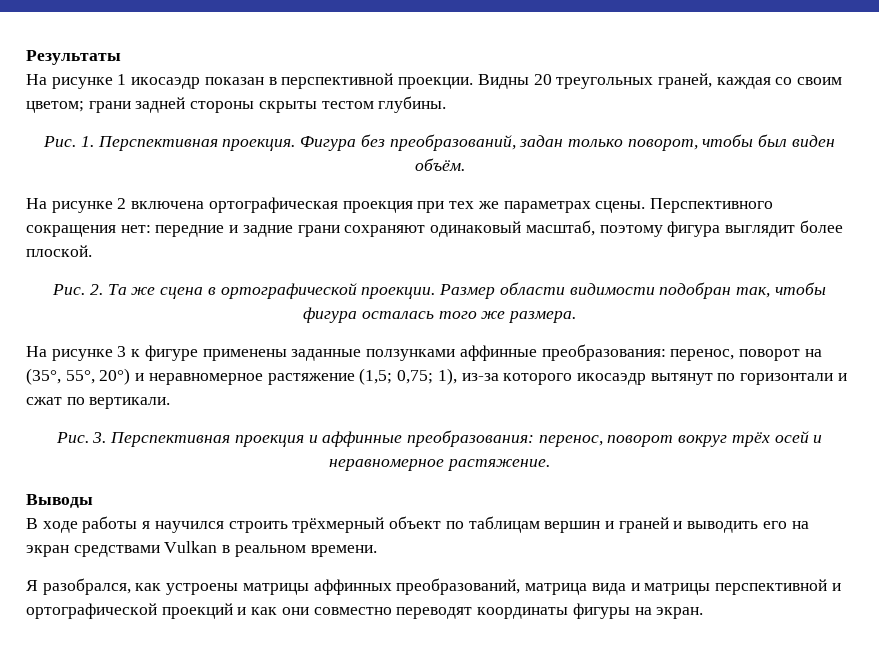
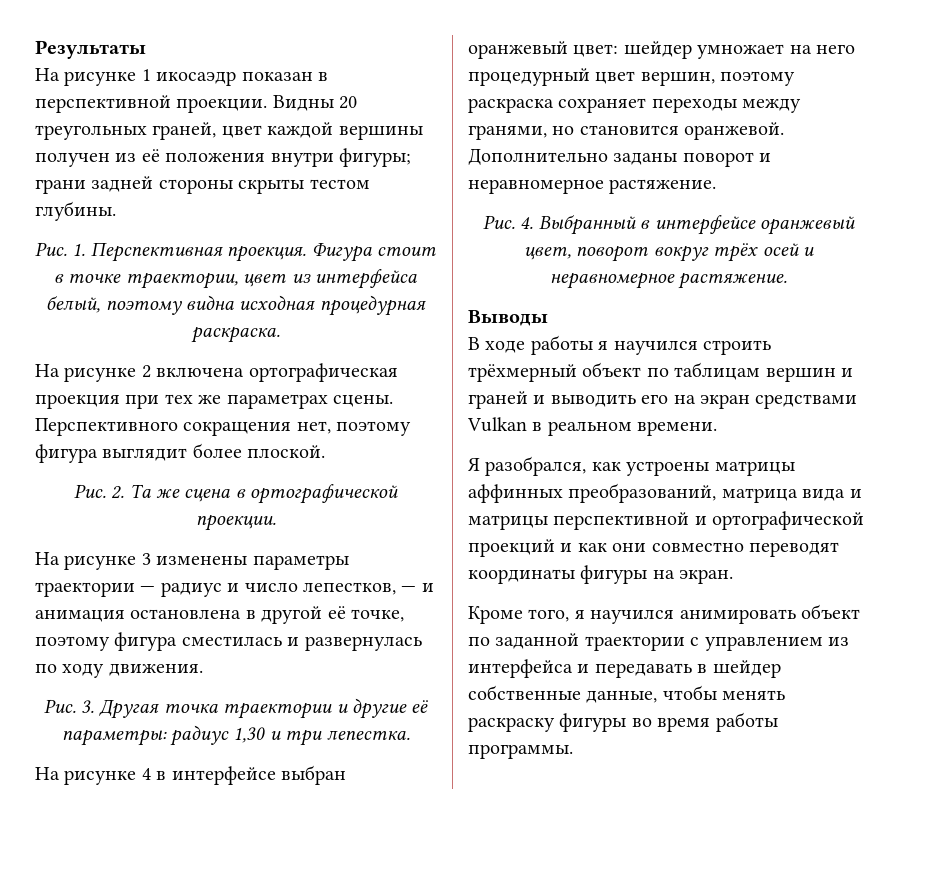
- Видны 20 треугольных граней, каждая со своим цветом; грани задней стороны скрыты тестом глубины.
+ Видны 20 треугольных граней, цвет каждой вершины получен из её положения внутри фигуры; грани задней стороны скрыты тестом глубины.
- Фигура без преобразований, задан только поворот, чтобы был виден объём.
+ Фигура стоит в точке траектории, цвет из интерфейса белый, поэтому видна исходная процедурная раскраска.
- Перспективного сокращения нет: передние и задние грани сохраняют одинаковый масштаб, поэтому фигура выглядит более плоской.
+ Перспективного сокращения нет, поэтому фигура выглядит более плоской.
- Рис. 2. Та же сцена в ортографической проекции. Размер области видимости подобран так, чтобы фигура осталась того же размера.
- На рисунке 3 к фигуре применены заданные ползунками аффинные преобразования: перенос, поворот на (35°, 55°, 20°) и неравномерное растяжение (1,5; 0,75; 1), из-за которого икосаэдр вытянут по горизонтали и сжат по вертикали.
- Рис. 3. Перспективная проекция и аффинные преобразования: перенос, поворот вокруг трёх осей и неравномерное растяжение.
+ Рис. 2. Та же сцена в ортографической проекции.
+ На рисунке 3 изменены параметры траектории — радиус и число лепестков, — и анимация остановлена в другой её точке, поэтому фигура сместилась и развернулась по ходу движения.
+ Рис. 3. Другая точка траектории и другие её параметры: радиус 1,30 и три лепестка.
+ На рисунке 4 в интерфейсе выбран оранжевый цвет: шейдер умножает на него процедурный цвет вершин, поэтому раскраска сохраняет переходы между гранями, но становится оранжевой. Дополнительно заданы поворот и неравномерное растяжение.
+ Рис. 4. Выбранный в интерфейсе оранжевый цвет, поворот вокруг трёх осей и неравномерное растяжение.
+ Кроме того, я научился анимировать объект по заданной траектории с управлением из интерфейса и передавать в шейдер собственные данные, чтобы менять раскраску фигуры во время работы программы.

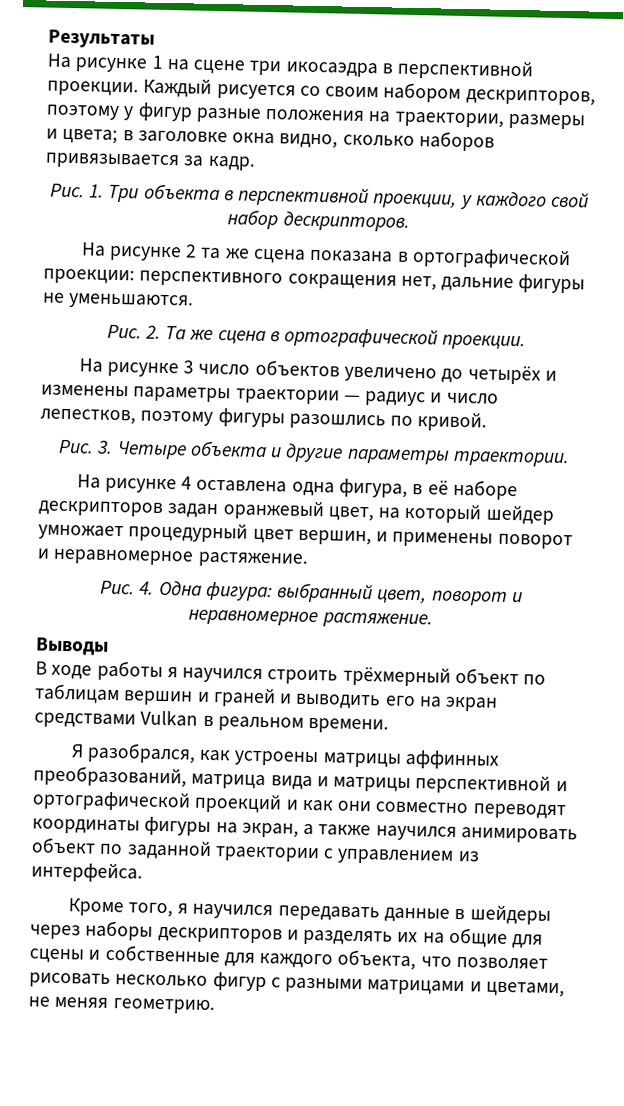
- На рисунке 1 икосаэдр показан в перспективной проекции. Видны 20 треугольных граней, цвет каждой вершины получен из её положения внутри фигуры; грани задней стороны скрыты тестом глубины.
- Рис. 1. Перспективная проекция. Фигура стоит в точке траектории, цвет из интерфейса белый, поэтому видна исходная процедурная раскраска.
- На рисунке 2 включена ортографическая проекция при тех же параметрах сцены. Перспективного сокращения нет, поэтому фигура выглядит более плоской.
+ На рисунке 1 на сцене три икосаэдра в перспективной проекции. Каждый рисуется со своим набором дескрипторов, поэтому у фигур разные положения на траектории, размеры и цвета; в заголовке окна видно, сколько наборов привязывается за кадр.
+ Рис. 1. Три объекта в перспективной проекции, у каждого свой набор дескрипторов.
+ На рисунке 2 та же сцена показана в ортографической проекции: перспективного сокращения нет, дальние фигуры не уменьшаются.
- На рисунке 3 изменены параметры траектории — радиус и число лепестков, — и анимация остановлена в другой её точке, поэтому фигура сместилась и развернулась по ходу движения.
- Рис. 3. Другая точка траектории и другие её параметры: радиус 1,30 и три лепестка.
- На рисунке 4 в интерфейсе выбран оранжевый цвет: шейдер умножает на него процедурный цвет вершин, поэтому раскраска сохраняет переходы между гранями, но становится оранжевой. Дополнительно заданы поворот и неравномерное растяжение.
+ На рисунке 3 число объектов увеличено до четырёх и изменены параметры траектории — радиус и число лепестков, поэтому фигуры разошлись по кривой.
+ Рис. 3. Четыре объекта и другие параметры траектории.
+ На рисунке 4 оставлена одна фигура, в её наборе дескрипторов задан оранжевый цвет, на который шейдер умножает процедурный цвет вершин, и применены поворот и неравномерное растяжение.
- Рис. 4. Выбранный в интерфейсе оранжевый цвет, поворот вокруг трёх осей и неравномерное растяжение.
+ Рис. 4. Одна фигура: выбранный цвет, поворот и неравномерное растяжение.
- Я разобрался, как устроены матрицы аффинных преобразований, матрица вида и матрицы перспективной и ортографической проекций и как они совместно переводят координаты фигуры на экран.
- Кроме того, я научился анимировать объект по заданной траектории с управлением из интерфейса и передавать в шейдер собственные данные, чтобы менять раскраску фигуры во время работы программы.
+ Я разобрался, как устроены матрицы аффинных преобразований, матрица вида и матрицы перспективной и ортографической проекций и как они совместно переводят координаты фигуры на экран, а также научился анимировать объект по заданной траектории с управлением из интерфейса.
+ Кроме того, я научился передавать данные в шейдеры через наборы дескрипторов и разделять их на общие для сцены и собственные для каждого объекта, что позволяет рисовать несколько фигур с разными матрицами и цветами, не меняя геометрию.

